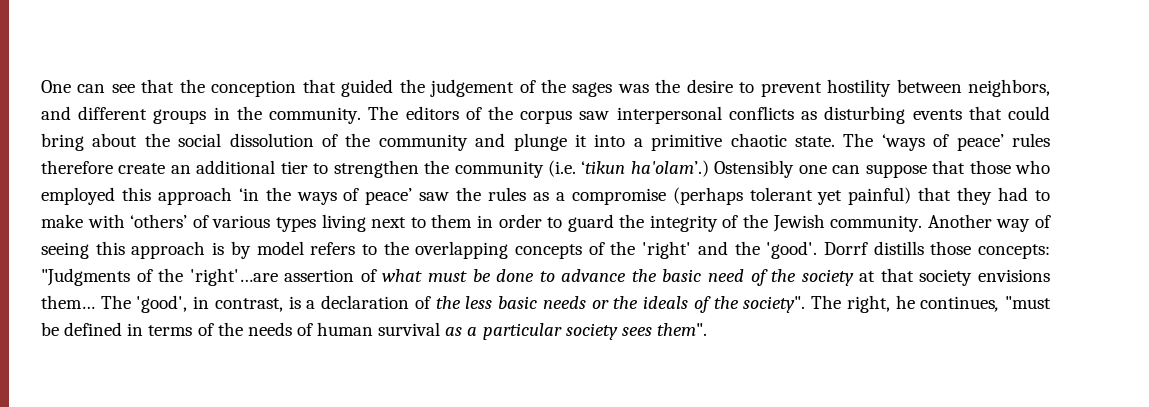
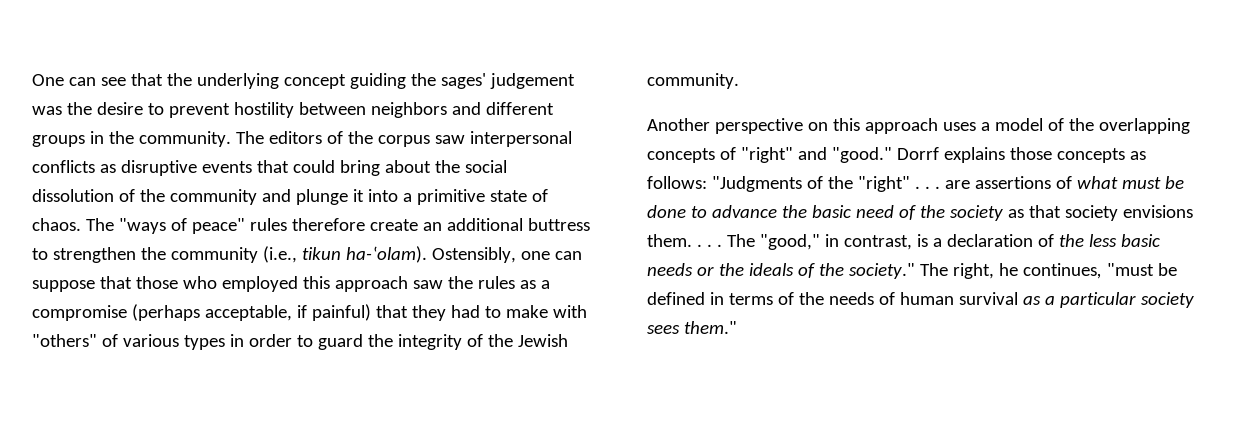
- One can see that the conception that guided the judgement of the sages was the desire to prevent hostility between neighbors, and different groups in the community.
+ One can see that the underlying concept guiding the sages' judgement was the desire to prevent hostility between neighbors and different groups in the community.
- The editors of the corpus saw interpersonal conflicts as disturbing events that could bring about the social dissolution of the community and plunge it into a primitive chaotic state. The ‘ways of peace’ rules therefore create an additional tier to strengthen the community (i.e. ‘tikun ha'olam’.) Ostensibly one can suppose that those who employed this approach ‘in the ways of peace’ saw the rules as a compromise (perhaps tolerant yet painful) that they had to make with ‘others’ of various types living next to them in order to guard the integrity of the Jewish community. Another way of seeing this approach is by model refers to the overlapping concepts of the 'right' and the 'good'. Dorrf distills those concepts: "Judgments of the 'right'…are assertion of what must be done to advance the basic need of the society at that society envisions them… The 'good', in contrast, is a declaration of the less basic needs or the ideals of the society".
+ The editors of the corpus saw interpersonal conflicts as disruptive events that could bring about the social dissolution of the community and plunge it into a primitive state of chaos. The "ways of peace" rules therefore create an additional buttress to strengthen the community (i.e., tikun ha-‛olam). Ostensibly, one can suppose that those who employed this approach saw the rules as a compromise (perhaps acceptable, if painful) that they had to make with "others" of various types in order to guard the integrity of the Jewish community.
+ Another perspective on this approach uses a model of the overlapping concepts of "right" and "good." Dorrf explains those concepts as follows: "Judgments of the "right" . . . are assertions of what must be done to advance the basic need of the society as that society envisions them. . . . The "good," in contrast, is a declaration of the less basic needs or the ideals of the society."
- The right, he continues, "must be defined in terms of the needs of human survival as a particular society sees them".
+ The right, he continues, "must be defined in terms of the needs of human survival as a particular society sees them."

